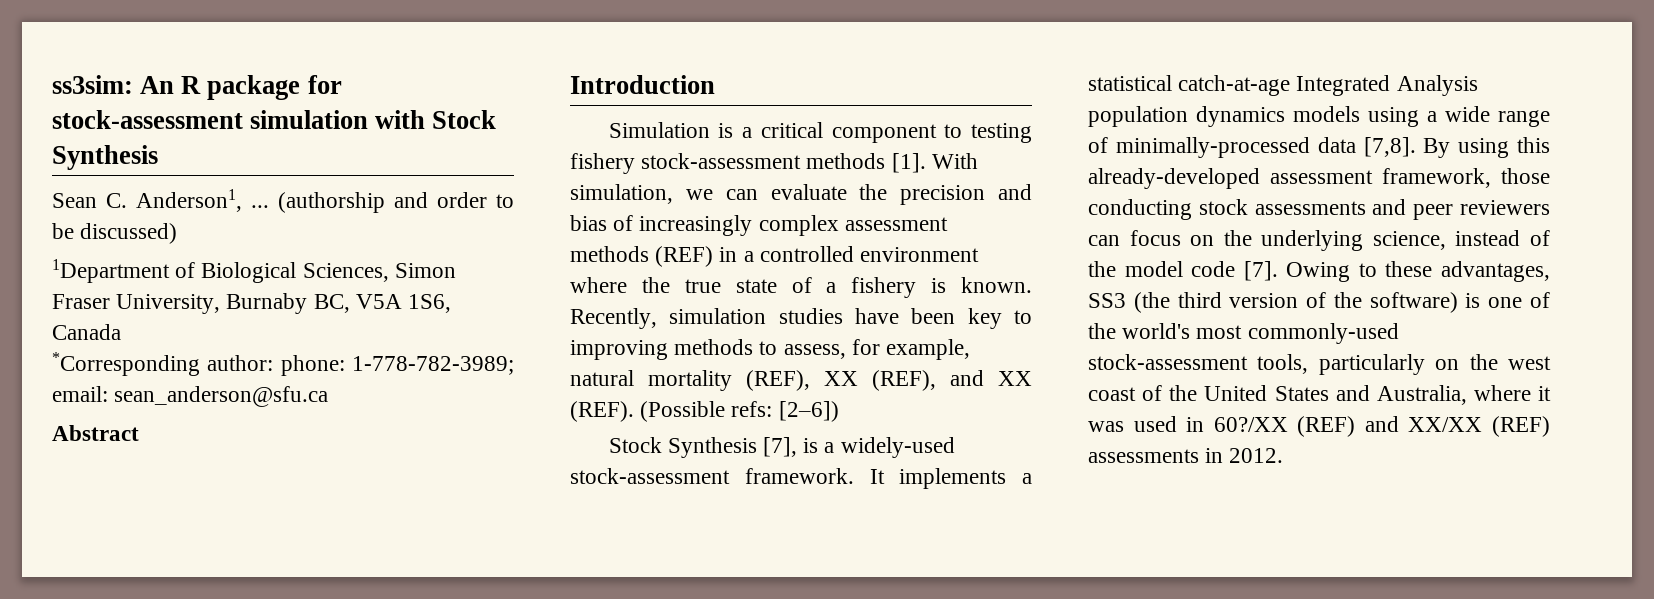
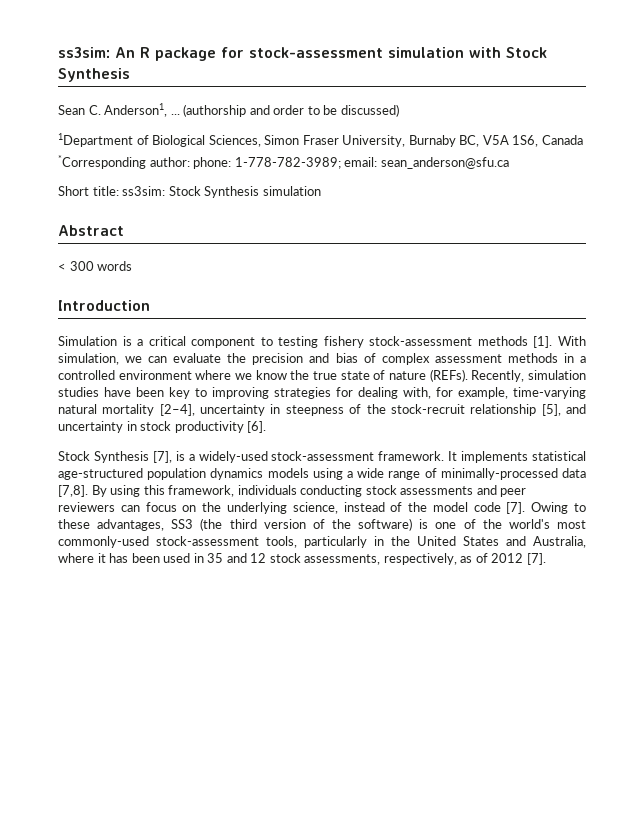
+ Short title: ss3sim: Stock Synthesis simulation
  Abstract
+ < 300 words
- With simulation, we can evaluate the precision and bias of increasingly complex assessment methods (REF) in a controlled environment where the true state of a fishery is known.
+ With simulation, we can evaluate the precision and bias of complex assessment methods in a controlled environment where we know the true state of nature (REFs).
- Recently, simulation studies have been key to improving methods to assess, for example, natural mortality (REF), XX (REF), and XX (REF). (Possible refs: [2–6])
+ Recently, simulation studies have been key to improving strategies for dealing with, for example, time-varying natural mortality [2–4], uncertainty in steepness of the stock-recruit relationship [5], and uncertainty in stock productivity [6].
- It implements a statistical catch-at-age Integrated Analysis population dynamics models using a wide range of minimally-processed data [7,8].
+ It implements statistical age-structured population dynamics models using a wide range of minimally-processed data [7,8].
- By using this already-developed assessment framework, those conducting stock assessments and peer reviewers can focus on the underlying science, instead of the model code [7].
+ By using this framework, individuals conducting stock assessments and peer reviewers can focus on the underlying science, instead of the model code [7].
- Owing to these advantages, SS3 (the third version of the software) is one of the world's most commonly-used stock-assessment tools, particularly on the west coast of the United States and Australia, where it was used in 60?/XX (REF) and XX/XX (REF) assessments in 2012.
+ Owing to these advantages, SS3 (the third version of the software) is one of the world's most commonly-used stock-assessment tools, particularly in the United States and Australia, where it has been used in 35 and 12 stock assessments, respectively, as of 2012 [7].

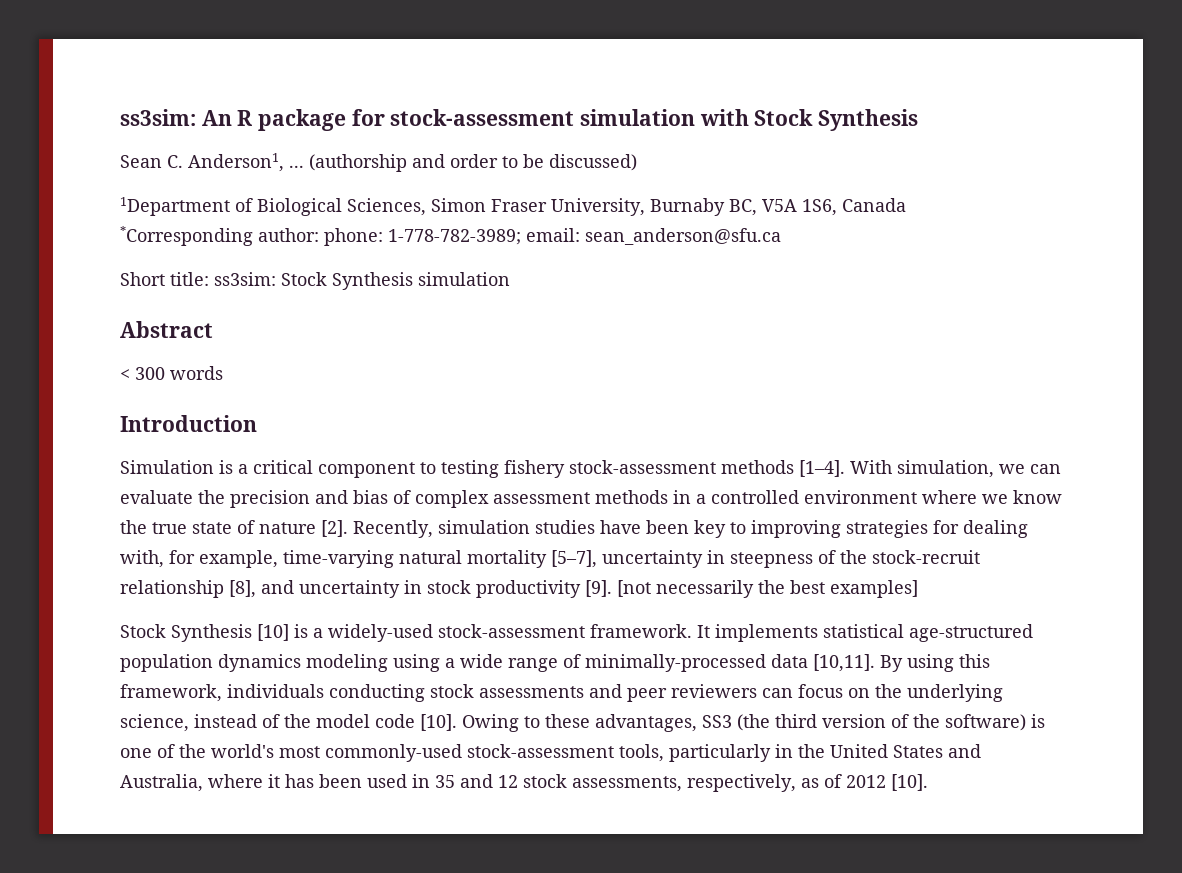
- Simulation is a critical component to testing fishery stock-assessment methods [1].
+ Simulation is a critical component to testing fishery stock-assessment methods [1–4].
- With simulation, we can evaluate the precision and bias of complex assessment methods in a controlled environment where we know the true state of nature (REFs).
+ With simulation, we can evaluate the precision and bias of complex assessment methods in a controlled environment where we know the true state of nature [2].
- Recently, simulation studies have been key to improving strategies for dealing with, for example, time-varying natural mortality [2–4], uncertainty in steepness of the stock-recruit relationship [5], and uncertainty in stock productivity [6].
- Stock Synthesis [7], is a widely-used stock-assessment framework.
+ Recently, simulation studies have been key to improving strategies for dealing with, for example, time-varying natural mortality [5–7], uncertainty in steepness of the stock-recruit relationship [8], and uncertainty in stock productivity [9]. [not necessarily the best examples]
+ Stock Synthesis [10] is a widely-used stock-assessment framework.
- It implements statistical age-structured population dynamics models using a wide range of minimally-processed data [7,8].
+ It implements statistical age-structured population dynamics modeling using a wide range of minimally-processed data [10,11].
- By using this framework, individuals conducting stock assessments and peer reviewers can focus on the underlying science, instead of the model code [7].
+ By using this framework, individuals conducting stock assessments and peer reviewers can focus on the underlying science, instead of the model code [10].
- Owing to these advantages, SS3 (the third version of the software) is one of the world's most commonly-used stock-assessment tools, particularly in the United States and Australia, where it has been used in 35 and 12 stock assessments, respectively, as of 2012 [7].
+ Owing to these advantages, SS3 (the third version of the software) is one of the world's most commonly-used stock-assessment tools, particularly in the United States and Australia, where it has been used in 35 and 12 stock assessments, respectively, as of 2012 [10].

